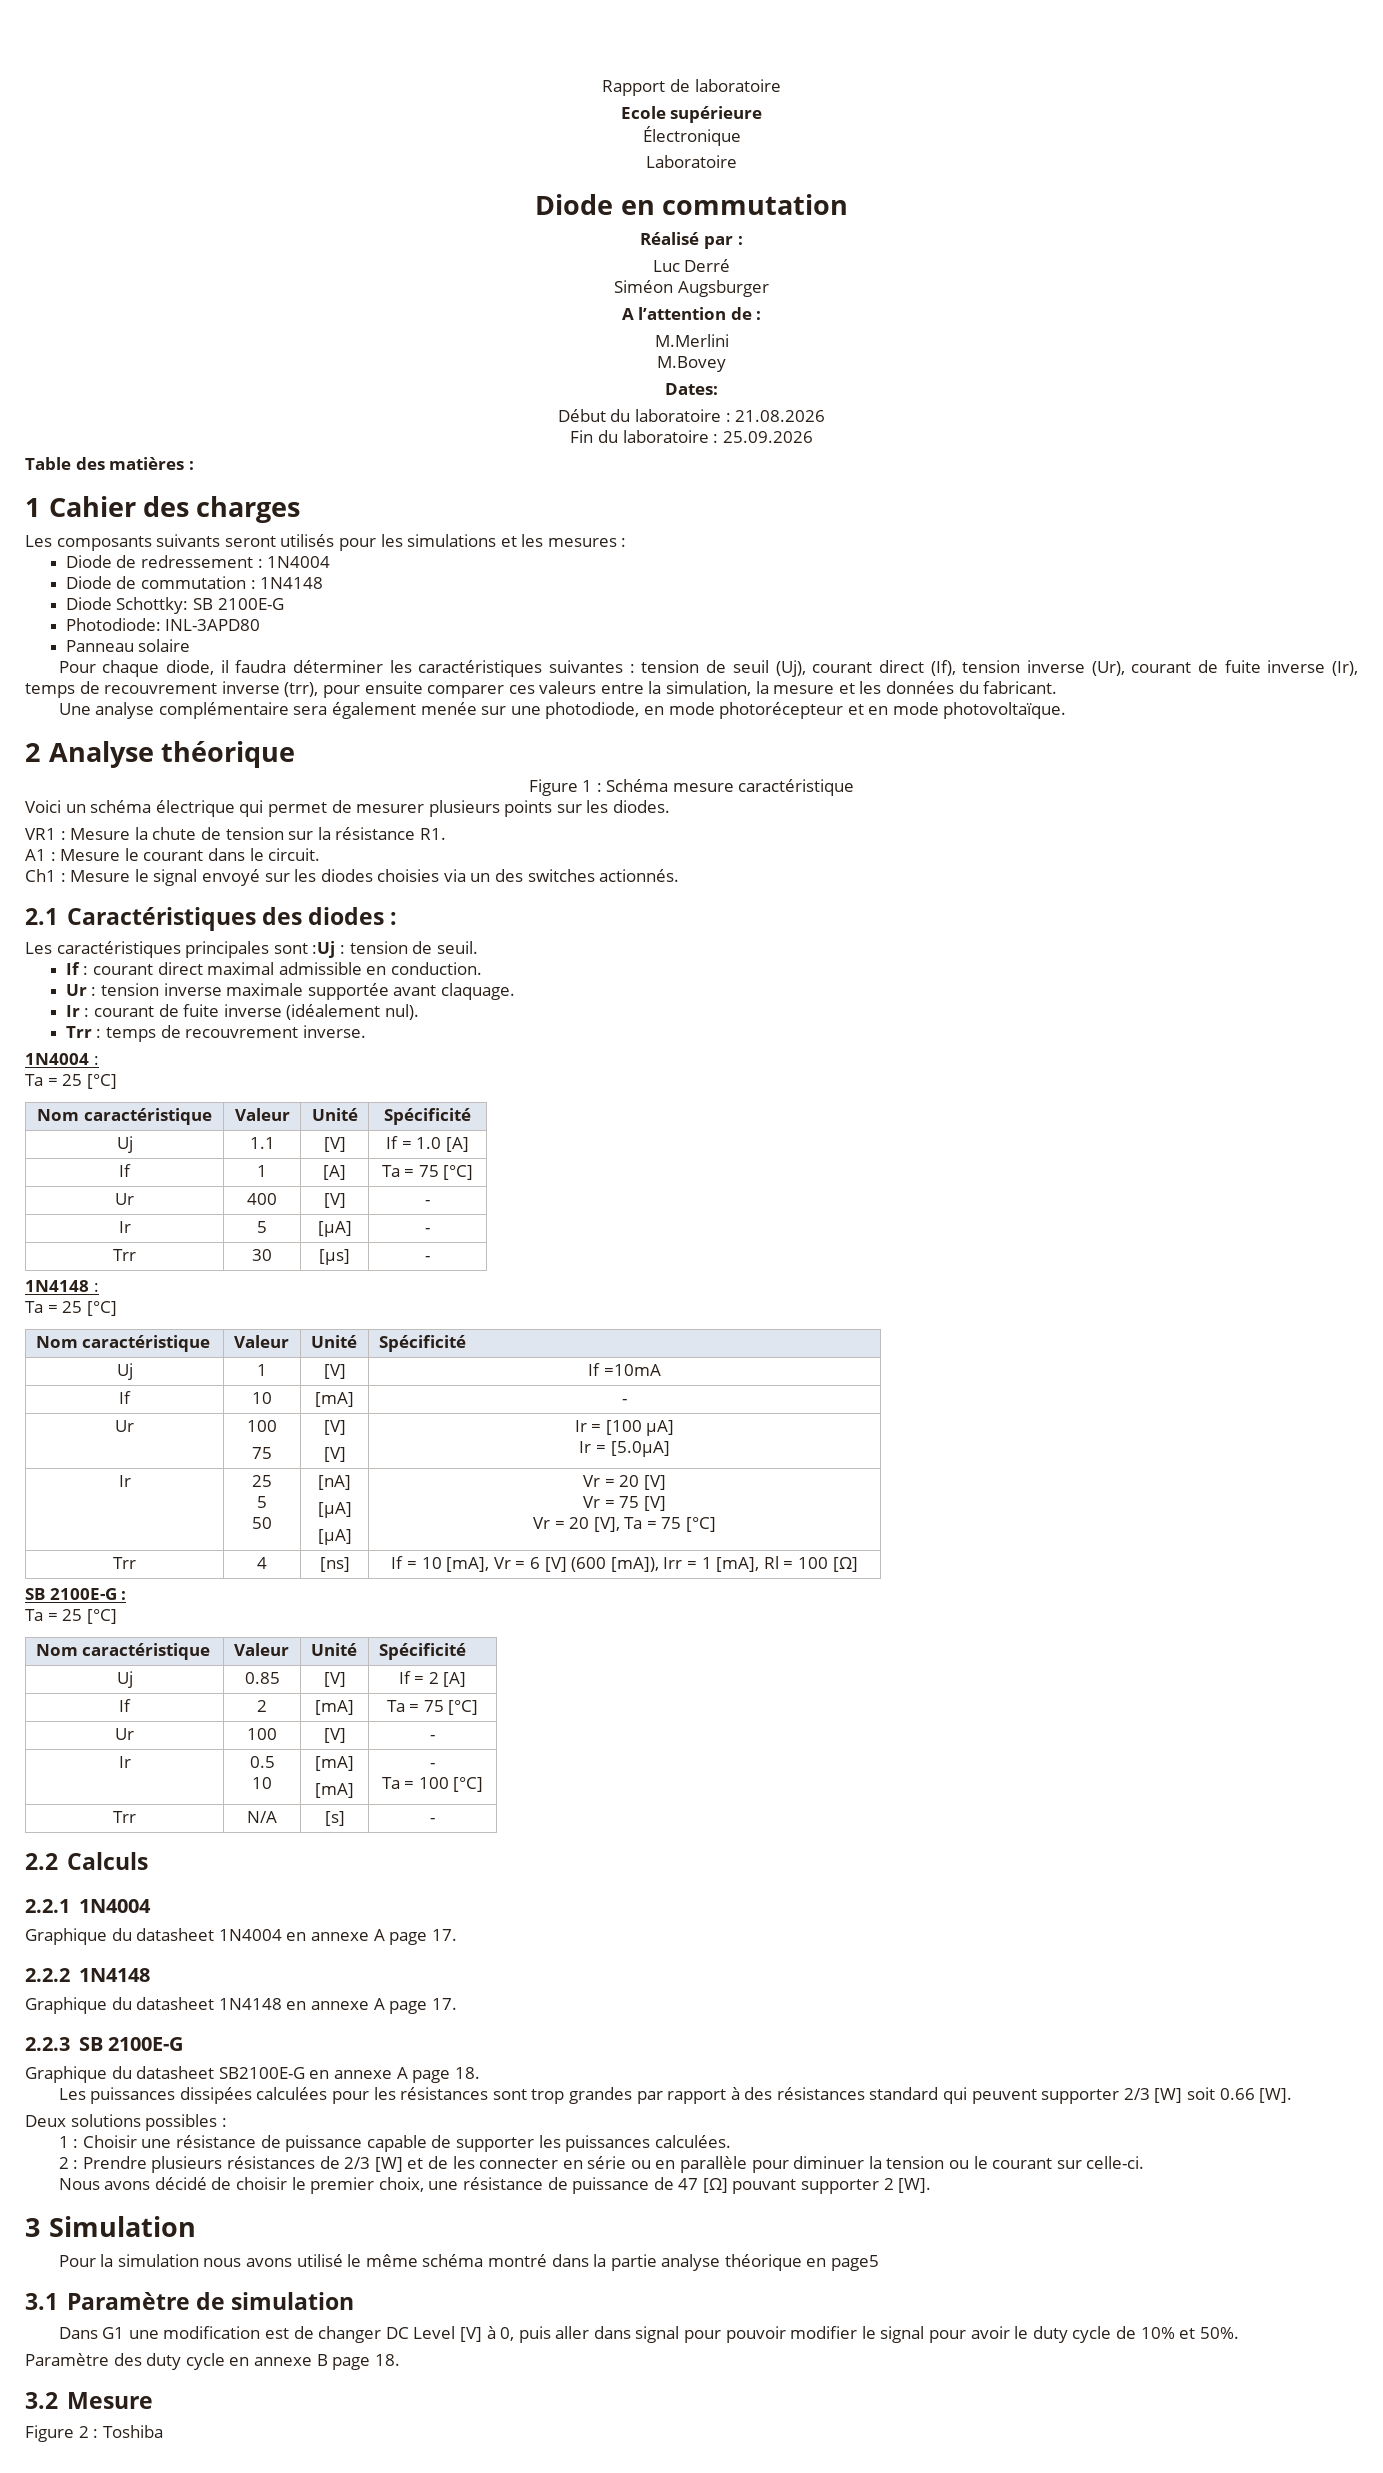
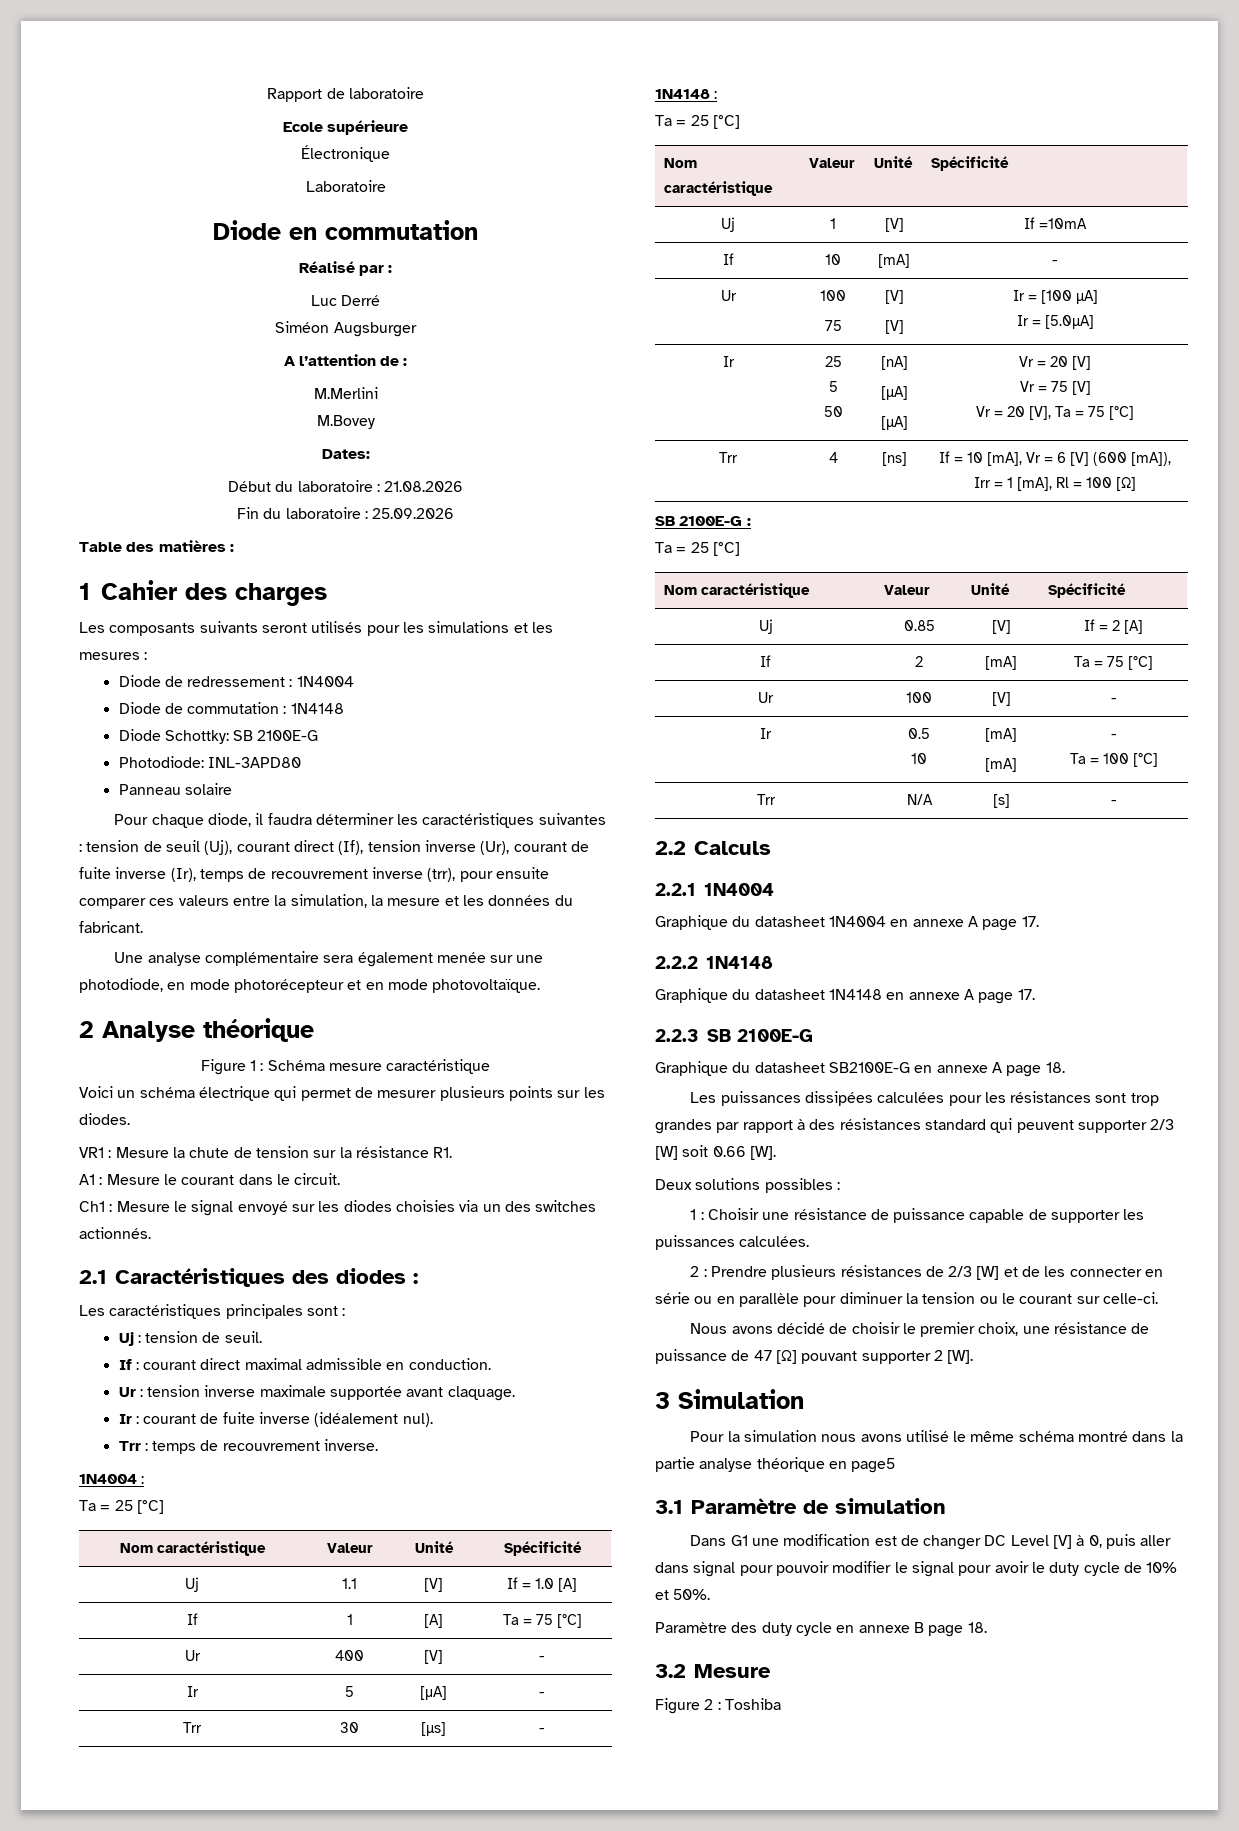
- Les caractéristiques principales sont :Uj : tension de seuil.
+ Les caractéristiques principales sont :
+ Uj : tension de seuil.

